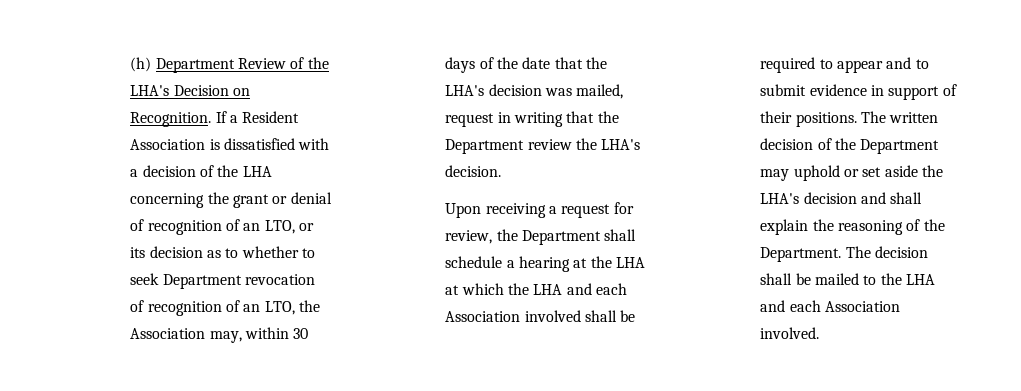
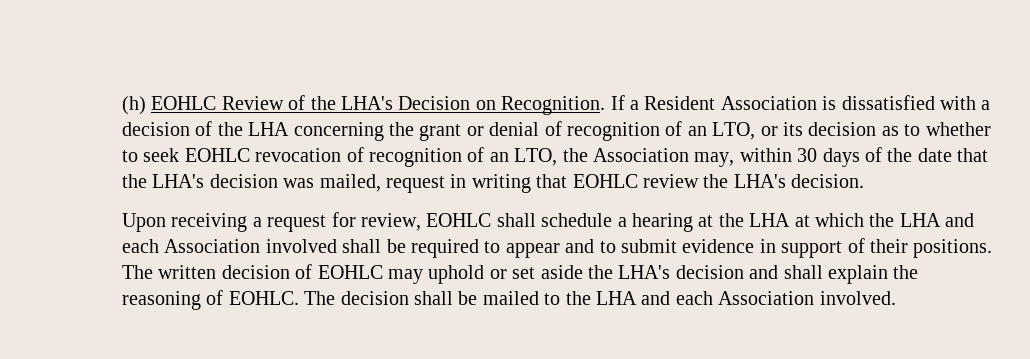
- (h) Department Review of the LHA's Decision on Recognition.
+ (h) EOHLC Review of the LHA's Decision on Recognition.
- If a Resident Association is dissatisfied with a decision of the LHA concerning the grant or denial of recognition of an LTO, or its decision as to whether to seek Department revocation of recognition of an LTO, the Association may, within 30 days of the date that the LHA's decision was mailed, request in writing that the Department review the LHA's decision.
+ If a Resident Association is dissatisfied with a decision of the LHA concerning the grant or denial of recognition of an LTO, or its decision as to whether to seek EOHLC revocation of recognition of an LTO, the Association may, within 30 days of the date that the LHA's decision was mailed, request in writing that EOHLC review the LHA's decision.
- Upon receiving a request for review, the Department shall schedule a hearing at the LHA at which the LHA and each Association involved shall be required to appear and to submit evidence in support of their positions.
+ Upon receiving a request for review, EOHLC shall schedule a hearing at the LHA at which the LHA and each Association involved shall be required to appear and to submit evidence in support of their positions.
- The written decision of the Department may uphold or set aside the LHA's decision and shall explain the reasoning of the Department.
+ The written decision of EOHLC may uphold or set aside the LHA's decision and shall explain the reasoning of EOHLC.

